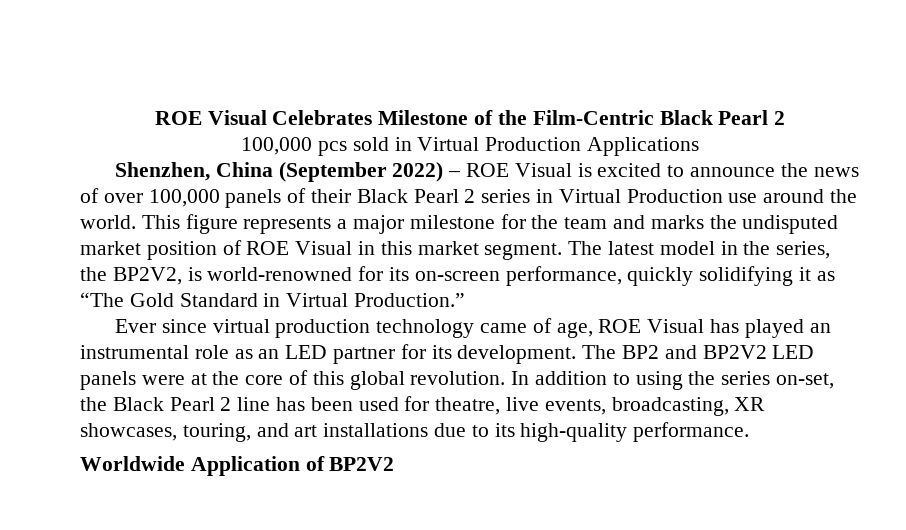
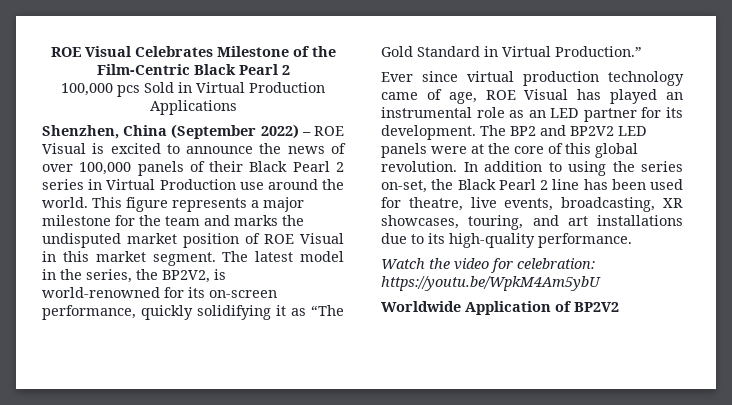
- 100,000 pcs sold in Virtual Production Applications
+ 100,000 pcs Sold in Virtual Production Applications
+ Watch the video for celebration: https://youtu.be/WpkM4Am5ybU

